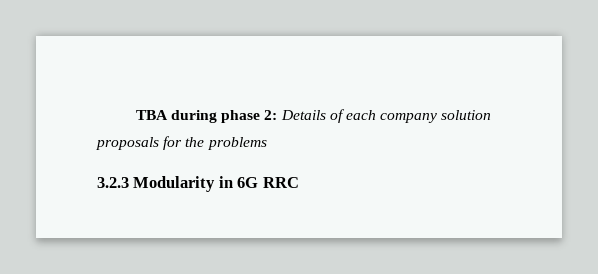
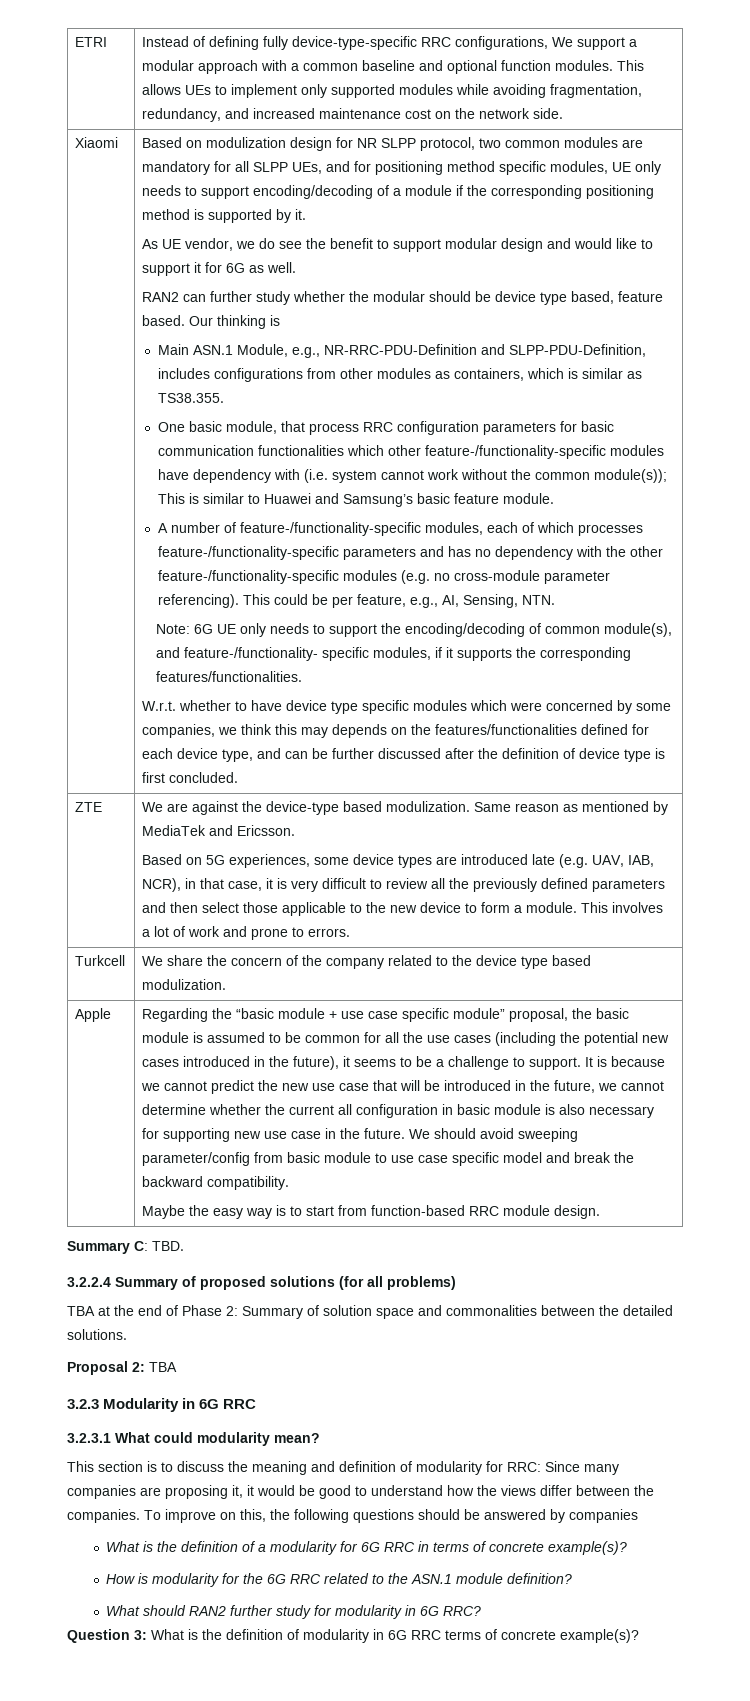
- TBA during phase 2: Details of each company solution proposals for the problems
+ ETRI | Instead of defining fully device-type-specific RRC configurations, We support a modular approach with a common baseline and optional function modules. This allows UEs to implement only supported modules while avoiding fragmentation, redundancy, and increased maintenance cost on the network side.
+ Xiaomi | Based on modulization design for NR SLPP protocol, two common modules are mandatory for all SLPP UEs, and for positioning method specific modules, UE only needs to support encoding/decoding of a module if the corresponding positioning method is supported by it.
+ As UE vendor, we do see the benefit to support modular design and would like to support it for 6G as well.
+ RAN2 can further study whether the modular should be device type based, feature based. Our thinking is
+ Main ASN.1 Module, e.g., NR-RRC-PDU-Definition and SLPP-PDU-Definition, includes configurations from other modules as containers, which is similar as TS38.355.
+ One basic module, that process RRC configuration parameters for basic communication functionalities which other feature-/functionality-specific modules have dependency with (i.e. system cannot work without the common module(s)); This is similar to Huawei and Samsung’s basic feature module.
+ A number of feature-/functionality-specific modules, each of which processes feature-/functionality-specific parameters and has no dependency with the other feature-/functionality-specific modules (e.g. no cross-module parameter referencing). This could be per feature, e.g., AI, Sensing, NTN.
+ Note: 6G UE only needs to support the encoding/decoding of common module(s), and feature-/functionality- specific modules, if it supports the corresponding features/functionalities.
+ W.r.t. whether to have device type specific modules which were concerned by some companies, we think this may depends on the features/functionalities defined for each device type, and can be further discussed after the definition of device type is first concluded.
+ ZTE | We are against the device-type based modulization. Same reason as mentioned by MediaTek and Ericsson.
+ Based on 5G experiences, some device types are introduced late (e.g. UAV, IAB, NCR), in that case, it is very difficult to review all the previously defined parameters and then select those applicable to the new device to form a module. This involves a lot of work and prone to errors.
+ Turkcell | We share the concern of the company related to the device type based modulization.
+ Apple | Regarding the “basic module + use case specific module” proposal, the basic module is assumed to be common for all the use cases (including the potential new cases introduced in the future), it seems to be a challenge to support. It is because we cannot predict the new use case that will be introduced in the future, we cannot determine whether the current all configuration in basic module is also necessary for supporting new use case in the future. We should avoid sweeping parameter/config from basic module to use case specific model and break the backward compatibility.
+ Maybe the easy way is to start from function-based RRC module design.
+ Summary C: TBD.
+ 3.2.2.4 Summary of proposed solutions (for all problems)
+ TBA at the end of Phase 2: Summary of solution space and commonalities between the detailed solutions.
+ Proposal 2: TBA
+ 3.2.3.1 What could modularity mean?
+ This section is to discuss the meaning and definition of modularity for RRC: Since many companies are proposing it, it would be good to understand how the views differ between the companies. To improve on this, the following questions should be answered by companies
+ What is the definition of a modularity for 6G RRC in terms of concrete example(s)?
+ How is modularity for the 6G RRC related to the ASN.1 module definition?
+ What should RAN2 further study for modularity in 6G RRC?
+ Question 3: What is the definition of modularity in 6G RRC terms of concrete example(s)?

